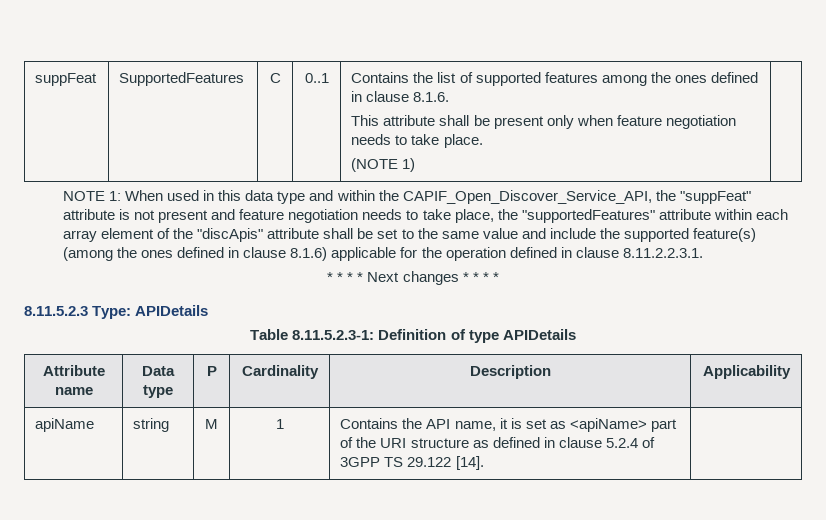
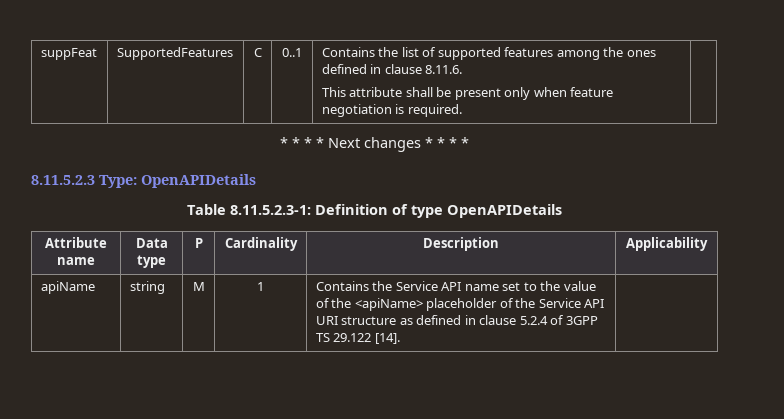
- suppFeat | SupportedFeatures | C | 0..1 | Contains the list of supported features among the ones defined in clause 8.1.6.
- This attribute shall be present only when feature negotiation needs to take place.
- (NOTE 1) |
- NOTE 1: When used in this data type and within the CAPIF_Open_Discover_Service_API, the "suppFeat" attribute is not present and feature negotiation needs to take place, the "supportedFeatures" attribute within each array element of the "discApis" attribute shall be set to the same value and include the supported feature(s) (among the ones defined in clause 8.1.6) applicable for the operation defined in clause 8.11.2.2.3.1.
+ suppFeat | SupportedFeatures | C | 0..1 | Contains the list of supported features among the ones defined in clause 8.11.6.
+ This attribute shall be present only when feature negotiation is required. |
- 8.11.5.2.3 Type: APIDetails
+ 8.11.5.2.3 Type: OpenAPIDetails
- Table 8.11.5.2.3-1: Definition of type APIDetails
+ Table 8.11.5.2.3-1: Definition of type OpenAPIDetails
- apiName | string | M | 1 | Contains the API name, it is set as <apiName> part of the URI structure as defined in clause 5.2.4 of 3GPP TS 29.122 [14]. |
+ apiName | string | M | 1 | Contains the Service API name set to the value of the <apiName> placeholder of the Service API URI structure as defined in clause 5.2.4 of 3GPP TS 29.122 [14]. |

